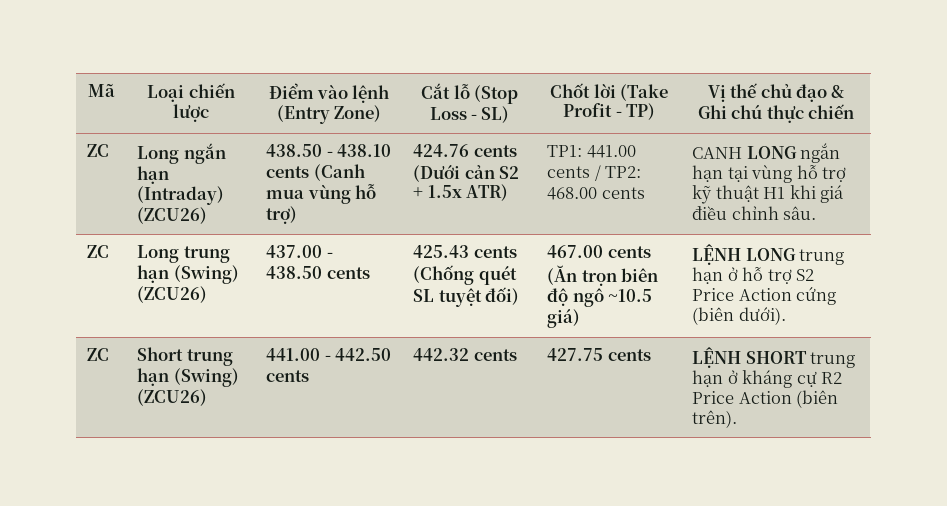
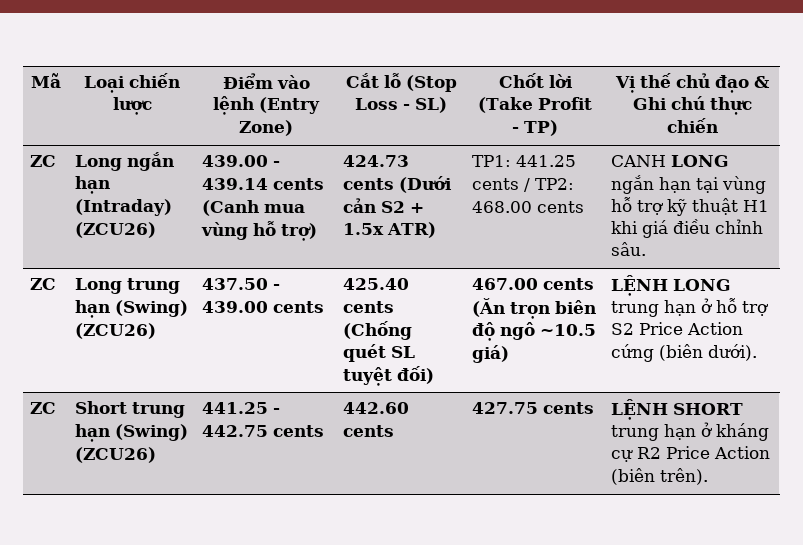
- 438.50 - 438.10 cents (Canh mua vùng hỗ trợ)
+ 439.00 - 439.14 cents (Canh mua vùng hỗ trợ)
- 424.76 cents (Dưới cản S2 + 1.5x ATR)
+ 424.73 cents (Dưới cản S2 + 1.5x ATR)
- TP1: 441.00 cents / TP2: 468.00 cents
+ TP1: 441.25 cents / TP2: 468.00 cents
- ZC | Long trung hạn (Swing) (ZCU26) | 437.00 - 438.50 cents | 425.43 cents (Chống quét SL tuyệt đối) | 467.00 cents (Ăn trọn biên độ ngô ~10.5 giá) | LỆNH LONG trung hạn ở hỗ trợ S2 Price Action cứng (biên dưới).
+ ZC | Long trung hạn (Swing) (ZCU26) | 437.50 - 439.00 cents | 425.40 cents (Chống quét SL tuyệt đối) | 467.00 cents (Ăn trọn biên độ ngô ~10.5 giá) | LỆNH LONG trung hạn ở hỗ trợ S2 Price Action cứng (biên dưới).
- ZC | Short trung hạn (Swing) (ZCU26) | 441.00 - 442.50 cents | 442.32 cents | 427.75 cents | LỆNH SHORT trung hạn ở kháng cự R2 Price Action (biên trên).
+ ZC | Short trung hạn (Swing) (ZCU26) | 441.25 - 442.75 cents | 442.60 cents | 427.75 cents | LỆNH SHORT trung hạn ở kháng cự R2 Price Action (biên trên).

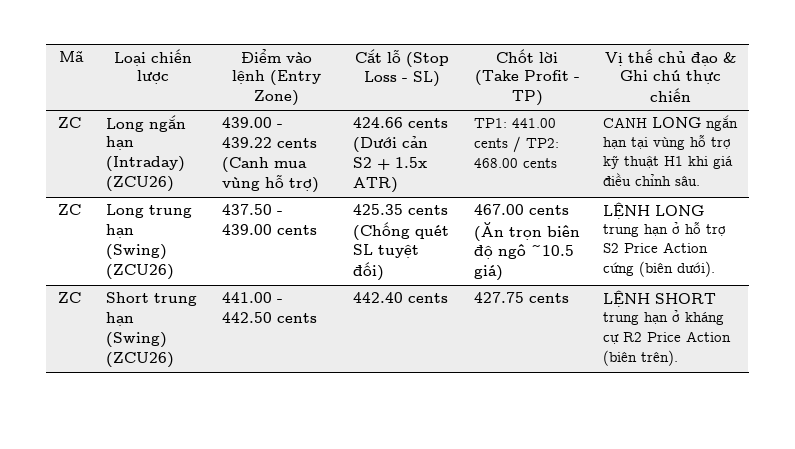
- 439.00 - 439.14 cents (Canh mua vùng hỗ trợ)
+ 439.00 - 439.22 cents (Canh mua vùng hỗ trợ)
- 424.73 cents (Dưới cản S2 + 1.5x ATR)
+ 424.66 cents (Dưới cản S2 + 1.5x ATR)
- TP1: 441.25 cents / TP2: 468.00 cents
+ TP1: 441.00 cents / TP2: 468.00 cents
- ZC | Long trung hạn (Swing) (ZCU26) | 437.50 - 439.00 cents | 425.40 cents (Chống quét SL tuyệt đối) | 467.00 cents (Ăn trọn biên độ ngô ~10.5 giá) | LỆNH LONG trung hạn ở hỗ trợ S2 Price Action cứng (biên dưới).
+ ZC | Long trung hạn (Swing) (ZCU26) | 437.50 - 439.00 cents | 425.35 cents (Chống quét SL tuyệt đối) | 467.00 cents (Ăn trọn biên độ ngô ~10.5 giá) | LỆNH LONG trung hạn ở hỗ trợ S2 Price Action cứng (biên dưới).
- ZC | Short trung hạn (Swing) (ZCU26) | 441.25 - 442.75 cents | 442.60 cents | 427.75 cents | LỆNH SHORT trung hạn ở kháng cự R2 Price Action (biên trên).
+ ZC | Short trung hạn (Swing) (ZCU26) | 441.00 - 442.50 cents | 442.40 cents | 427.75 cents | LỆNH SHORT trung hạn ở kháng cự R2 Price Action (biên trên).

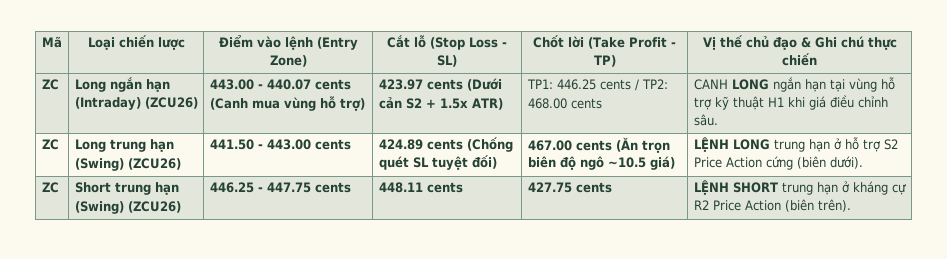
- 439.00 - 439.22 cents (Canh mua vùng hỗ trợ)
+ 443.00 - 440.07 cents (Canh mua vùng hỗ trợ)
- 424.66 cents (Dưới cản S2 + 1.5x ATR)
+ 423.97 cents (Dưới cản S2 + 1.5x ATR)
- TP1: 441.00 cents / TP2: 468.00 cents
+ TP1: 446.25 cents / TP2: 468.00 cents
- ZC | Long trung hạn (Swing) (ZCU26) | 437.50 - 439.00 cents | 425.35 cents (Chống quét SL tuyệt đối) | 467.00 cents (Ăn trọn biên độ ngô ~10.5 giá) | LỆNH LONG trung hạn ở hỗ trợ S2 Price Action cứng (biên dưới).
+ ZC | Long trung hạn (Swing) (ZCU26) | 441.50 - 443.00 cents | 424.89 cents (Chống quét SL tuyệt đối) | 467.00 cents (Ăn trọn biên độ ngô ~10.5 giá) | LỆNH LONG trung hạn ở hỗ trợ S2 Price Action cứng (biên dưới).
- ZC | Short trung hạn (Swing) (ZCU26) | 441.00 - 442.50 cents | 442.40 cents | 427.75 cents | LỆNH SHORT trung hạn ở kháng cự R2 Price Action (biên trên).
+ ZC | Short trung hạn (Swing) (ZCU26) | 446.25 - 447.75 cents | 448.11 cents | 427.75 cents | LỆNH SHORT trung hạn ở kháng cự R2 Price Action (biên trên).

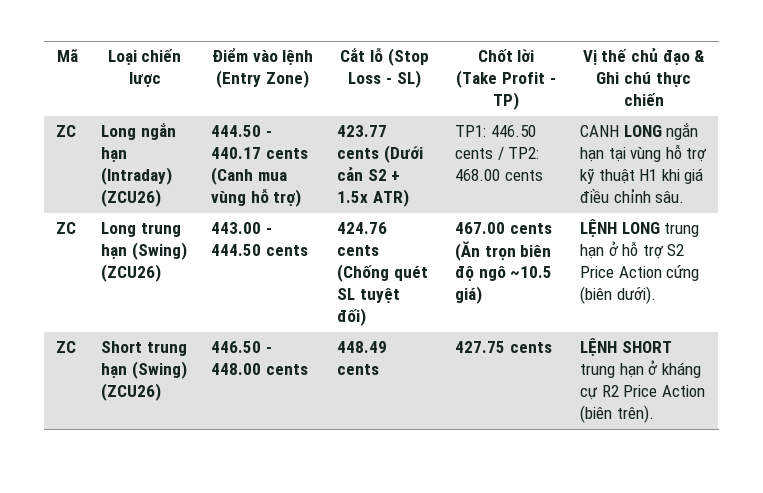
- 443.00 - 440.07 cents (Canh mua vùng hỗ trợ)
+ 444.50 - 440.17 cents (Canh mua vùng hỗ trợ)
- 423.97 cents (Dưới cản S2 + 1.5x ATR)
+ 423.77 cents (Dưới cản S2 + 1.5x ATR)
- TP1: 446.25 cents / TP2: 468.00 cents
+ TP1: 446.50 cents / TP2: 468.00 cents
- ZC | Long trung hạn (Swing) (ZCU26) | 441.50 - 443.00 cents | 424.89 cents (Chống quét SL tuyệt đối) | 467.00 cents (Ăn trọn biên độ ngô ~10.5 giá) | LỆNH LONG trung hạn ở hỗ trợ S2 Price Action cứng (biên dưới).
+ ZC | Long trung hạn (Swing) (ZCU26) | 443.00 - 444.50 cents | 424.76 cents (Chống quét SL tuyệt đối) | 467.00 cents (Ăn trọn biên độ ngô ~10.5 giá) | LỆNH LONG trung hạn ở hỗ trợ S2 Price Action cứng (biên dưới).
- ZC | Short trung hạn (Swing) (ZCU26) | 446.25 - 447.75 cents | 448.11 cents | 427.75 cents | LỆNH SHORT trung hạn ở kháng cự R2 Price Action (biên trên).
+ ZC | Short trung hạn (Swing) (ZCU26) | 446.50 - 448.00 cents | 448.49 cents | 427.75 cents | LỆNH SHORT trung hạn ở kháng cự R2 Price Action (biên trên).

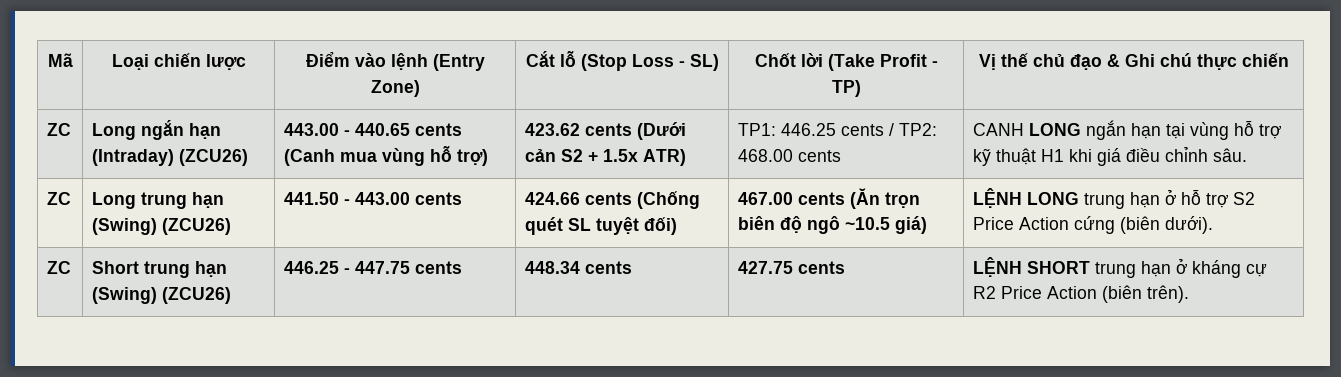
- 444.50 - 440.17 cents (Canh mua vùng hỗ trợ)
+ 443.00 - 440.65 cents (Canh mua vùng hỗ trợ)
- 423.77 cents (Dưới cản S2 + 1.5x ATR)
+ 423.62 cents (Dưới cản S2 + 1.5x ATR)
- TP1: 446.50 cents / TP2: 468.00 cents
+ TP1: 446.25 cents / TP2: 468.00 cents
- ZC | Long trung hạn (Swing) (ZCU26) | 443.00 - 444.50 cents | 424.76 cents (Chống quét SL tuyệt đối) | 467.00 cents (Ăn trọn biên độ ngô ~10.5 giá) | LỆNH LONG trung hạn ở hỗ trợ S2 Price Action cứng (biên dưới).
+ ZC | Long trung hạn (Swing) (ZCU26) | 441.50 - 443.00 cents | 424.66 cents (Chống quét SL tuyệt đối) | 467.00 cents (Ăn trọn biên độ ngô ~10.5 giá) | LỆNH LONG trung hạn ở hỗ trợ S2 Price Action cứng (biên dưới).
- ZC | Short trung hạn (Swing) (ZCU26) | 446.50 - 448.00 cents | 448.49 cents | 427.75 cents | LỆNH SHORT trung hạn ở kháng cự R2 Price Action (biên trên).
+ ZC | Short trung hạn (Swing) (ZCU26) | 446.25 - 447.75 cents | 448.34 cents | 427.75 cents | LỆNH SHORT trung hạn ở kháng cự R2 Price Action (biên trên).

